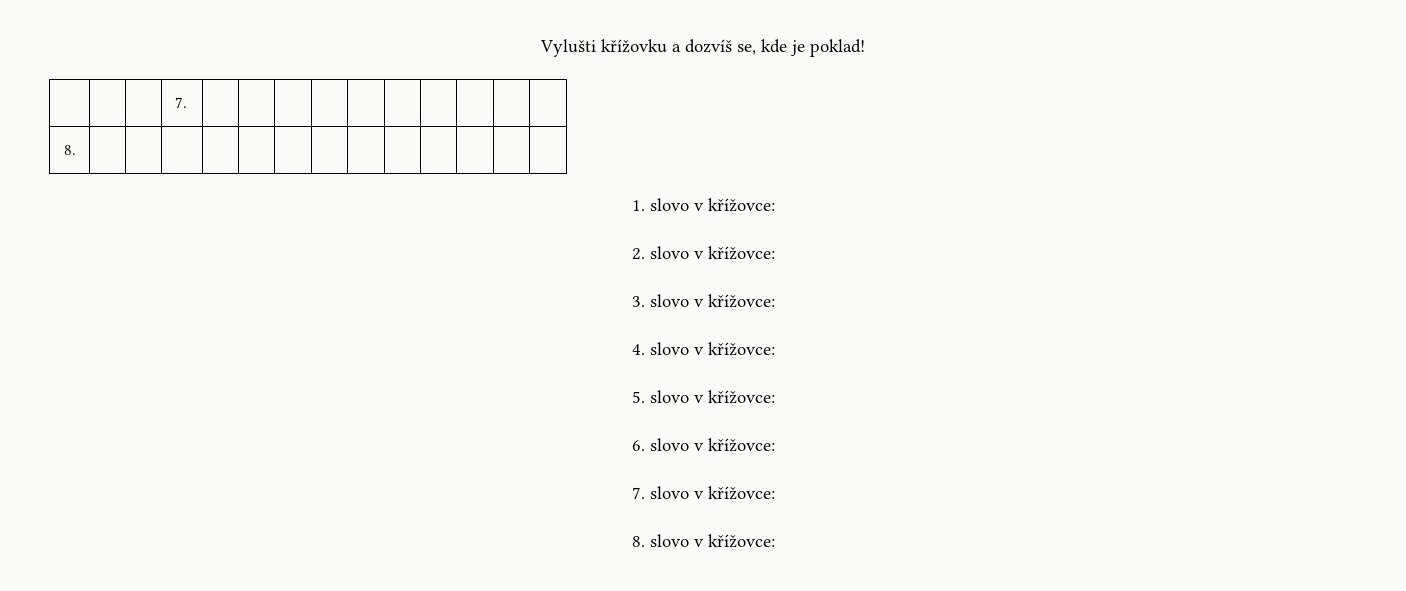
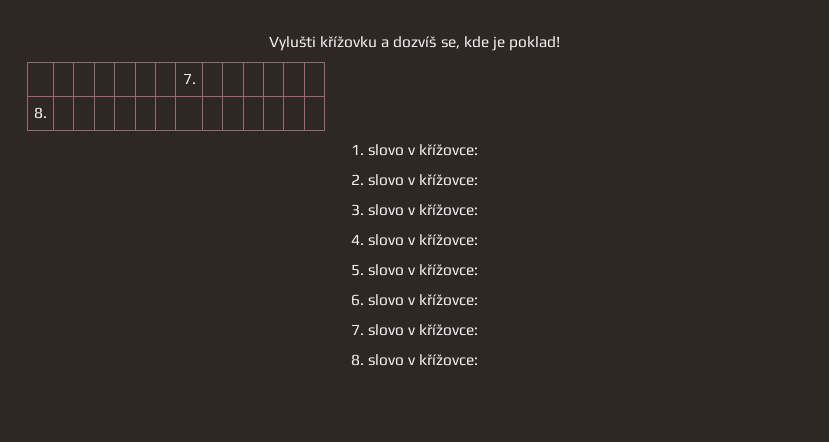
- | | | 7. | | | | | | | | | |
+ | | | | | | | 7. | | | | | |

